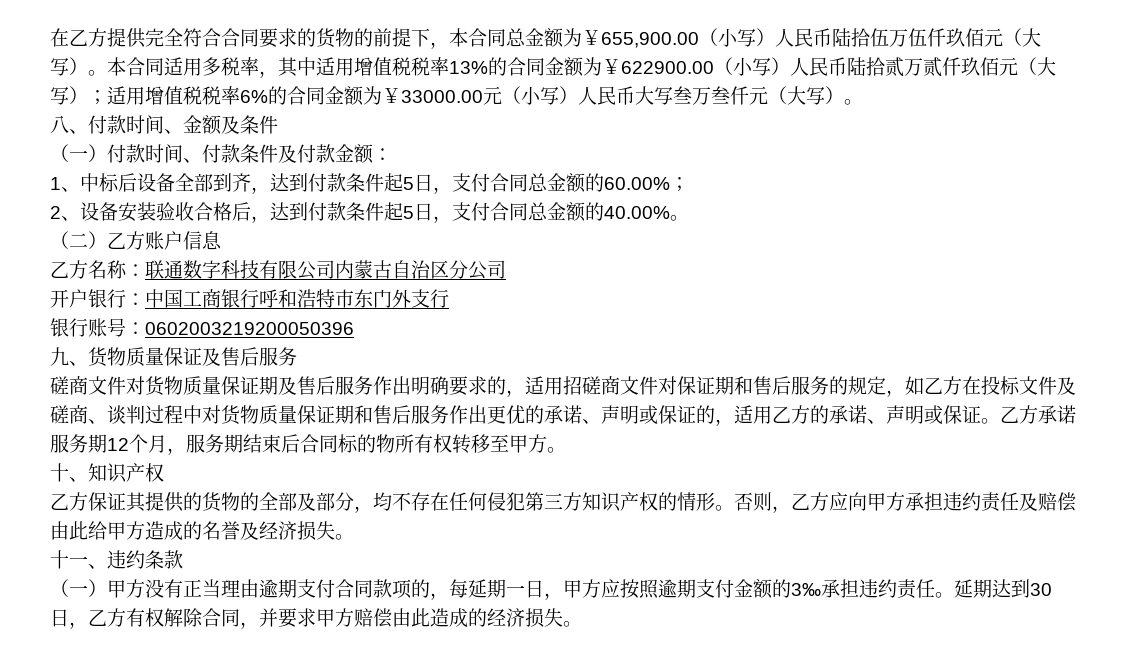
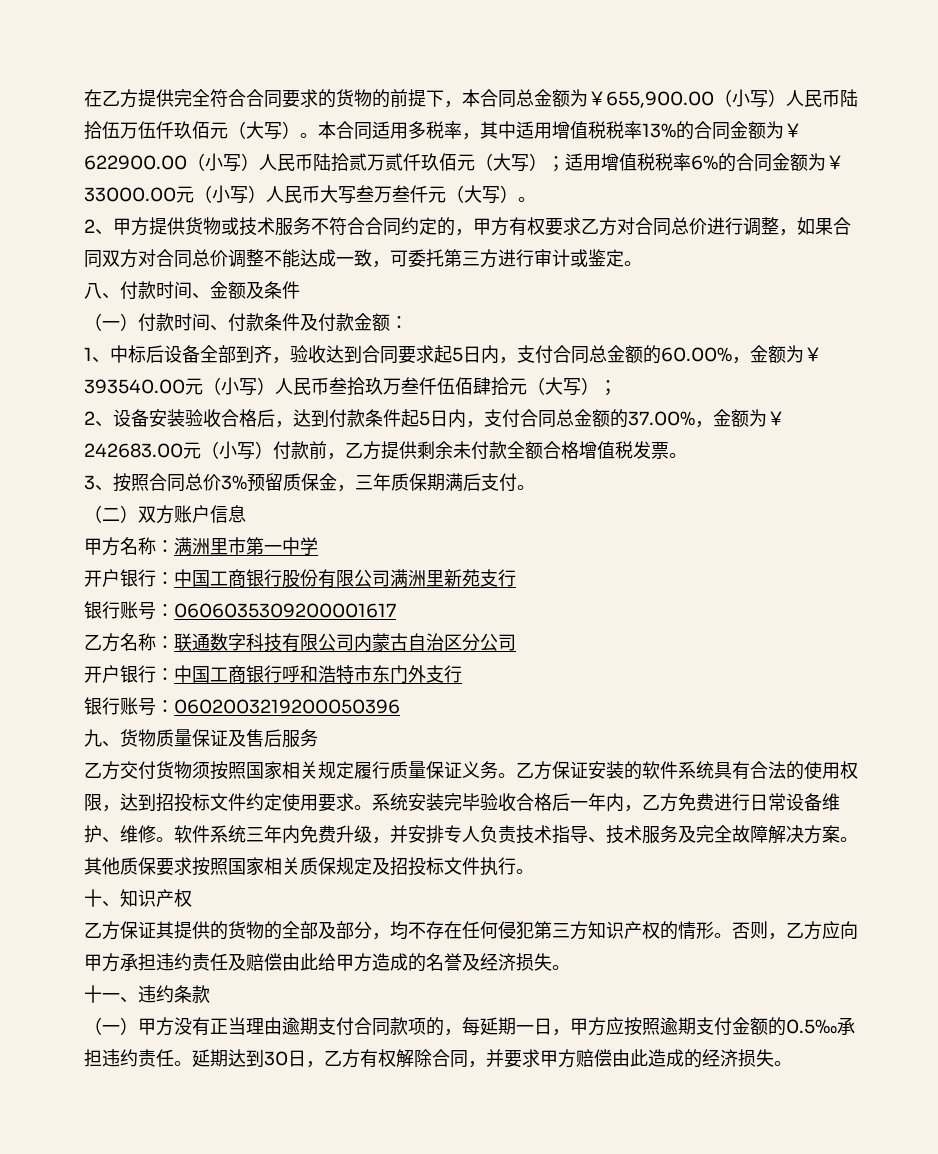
+ 2、甲方提供货物或技术服务不符合合同约定的，甲方有权要求乙方对合同总价进行调整，如果合同双方对合同总价调整不能达成一致，可委托第三方进行审计或鉴定。
- 1、中标后设备全部到齐，达到付款条件起5日，支付合同总金额的60.00%；
+ 1、中标后设备全部到齐，验收达到合同要求起5日内，支付合同总金额的60.00%，金额为￥393540.00元（小写）人民币叁拾玖万叁仟伍佰肆拾元（大写）；
- 2、设备安装验收合格后，达到付款条件起5日，支付合同总金额的40.00%。
+ 2、设备安装验收合格后，达到付款条件起5日内，支付合同总金额的37.00%，金额为￥242683.00元（小写）付款前，乙方提供剩余未付款全额合格增值税发票。
+ 3、按照合同总价3%预留质保金，三年质保期满后支付。
- （二）乙方账户信息
+ （二）双方账户信息
+ 甲方名称：满洲里市第一中学
+ 开户银行：中国工商银行股份有限公司满洲里新苑支行
+ 银行账号：0606035309200001617
- 磋商文件对货物质量保证期及售后服务作出明确要求的，适用招磋商文件对保证期和售后服务的规定，如乙方在投标文件及磋商、谈判过程中对货物质量保证期和售后服务作出更优的承诺、声明或保证的，适用乙方的承诺、声明或保证。乙方承诺服务期12个月，服务期结束后合同标的物所有权转移至甲方。
+ 乙方交付货物须按照国家相关规定履行质量保证义务。乙方保证安装的软件系统具有合法的使用权限，达到招投标文件约定使用要求。系统安装完毕验收合格后一年内，乙方免费进行日常设备维护、维修。软件系统三年内免费升级，并安排专人负责技术指导、技术服务及完全故障解决方案。其他质保要求按照国家相关质保规定及招投标文件执行。
- （一）甲方没有正当理由逾期支付合同款项的，每延期一日，甲方应按照逾期支付金额的3‰承担违约责任。
+ （一）甲方没有正当理由逾期支付合同款项的，每延期一日，甲方应按照逾期支付金额的0.5‰承担违约责任。

